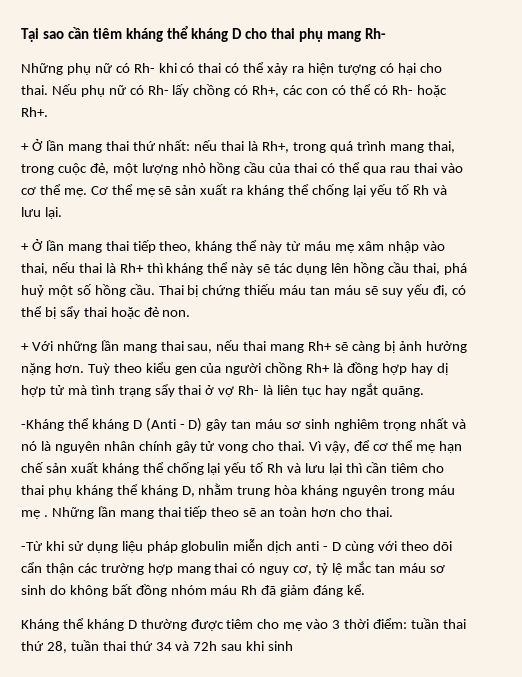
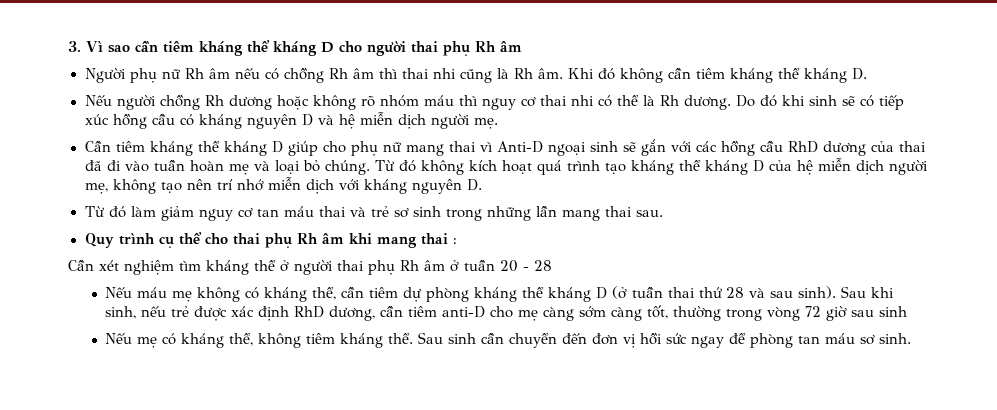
- Tại sao cần tiêm kháng thể kháng D cho thai phụ mang Rh-
- Những phụ nữ có Rh- khi có thai có thể xảy ra hiện tượng có hại cho thai. Nếu phụ nữ có Rh- lấy chồng có Rh+, các con có thể có Rh- hoặc Rh+.
- + Ở lần mang thai thứ nhất: nếu thai là Rh+, trong quá trình mang thai, trong cuộc đẻ, một lượng nhỏ hồng cầu của thai có thể qua rau thai vào cơ thể mẹ. Cơ thể mẹ sẽ sản xuất ra kháng thể chống lại yếu tố Rh và lưu lại.
- + Ở lần mang thai tiếp theo, kháng thể này từ máu mẹ xâm nhập vào thai, nếu thai là Rh+ thì kháng thể này sẽ tác dụng lên hồng cầu thai, phá huỷ một số hồng cầu. Thai bị chứng thiếu máu tan máu sẽ suy yếu đi, có thể bị sẩy thai hoặc đẻ non.
- + Với những lần mang thai sau, nếu thai mang Rh+ sẽ càng bị ảnh hưởng nặng hơn. Tuỳ theo kiểu gen của người chồng Rh+ là đồng hợp hay dị hợp tử mà tình trạng sẩy thai ở vợ Rh- là liên tục hay ngắt quãng.
- -Kháng thể kháng D (Anti - D) gây tan máu sơ sinh nghiêm trọng nhất và nó là nguyên nhân chính gây tử vong cho thai. Vì vậy, để cơ thể mẹ hạn chế sản xuất kháng thể chống lại yếu tố Rh và lưu lại thì cần tiêm cho thai phụ kháng thể kháng D, nhằm trung hòa kháng nguyên trong máu mẹ . Những lần mang thai tiếp theo sẽ an toàn hơn cho thai.
- -Từ khi sử dụng liệu pháp globulin miễn dịch anti - D cùng với theo dõi cẩn thận các trường hợp mang thai có nguy cơ, tỷ lệ mắc tan máu sơ sinh do không bất đồng nhóm máu Rh đã giảm đáng kể.
- Kháng thể kháng D thường được tiêm cho mẹ vào 3 thời điểm: tuần thai thứ 28, tuần thai thứ 34 và 72h sau khi sinh
+ 3. Vì sao cần tiêm kháng thể kháng D cho người thai phụ Rh âm
+ Người phụ nữ Rh âm nếu có chồng Rh âm thì thai nhi cũng là Rh âm. Khi đó không cần tiêm kháng thể kháng D.
+ Nếu người chồng Rh dương hoặc không rõ nhóm máu thì nguy cơ thai nhi có thể là Rh dương. Do đó khi sinh sẽ có tiếp xúc hồng cầu có kháng nguyên D và hệ miễn dịch người mẹ.
+ Cần tiêm kháng thể kháng D giúp cho phụ nữ mang thai vì Anti-D ngoại sinh sẽ gắn với các hồng cầu RhD dương của thai đã đi vào tuần hoàn mẹ và loại bỏ chúng. Từ đó không kích hoạt quá trình tạo kháng thể kháng D của hệ miễn dịch người mẹ, không tạo nên trí nhớ miễn dịch với kháng nguyên D.
+ Từ đó làm giảm nguy cơ tan máu thai và trẻ sơ sinh trong những lần mang thai sau.
+ Quy trình cụ thể cho thai phụ Rh âm khi mang thai :
+ Cần xét nghiệm tìm kháng thể ở người thai phụ Rh âm ở tuần 20 - 28
+ Nếu máu mẹ không có kháng thể, cần tiêm dự phòng kháng thể kháng D (ở tuần thai thứ 28 và sau sinh). Sau khi sinh, nếu trẻ được xác định RhD dương, cần tiêm anti-D cho mẹ càng sớm càng tốt, thường trong vòng 72 giờ sau sinh
+ Nếu mẹ có kháng thể, không tiêm kháng thể. Sau sinh cần chuyển đến đơn vị hồi sức ngay để phòng tan máu sơ sinh.

